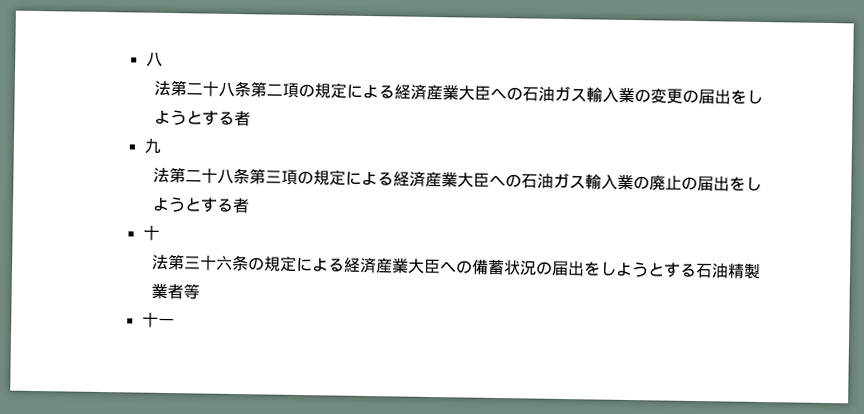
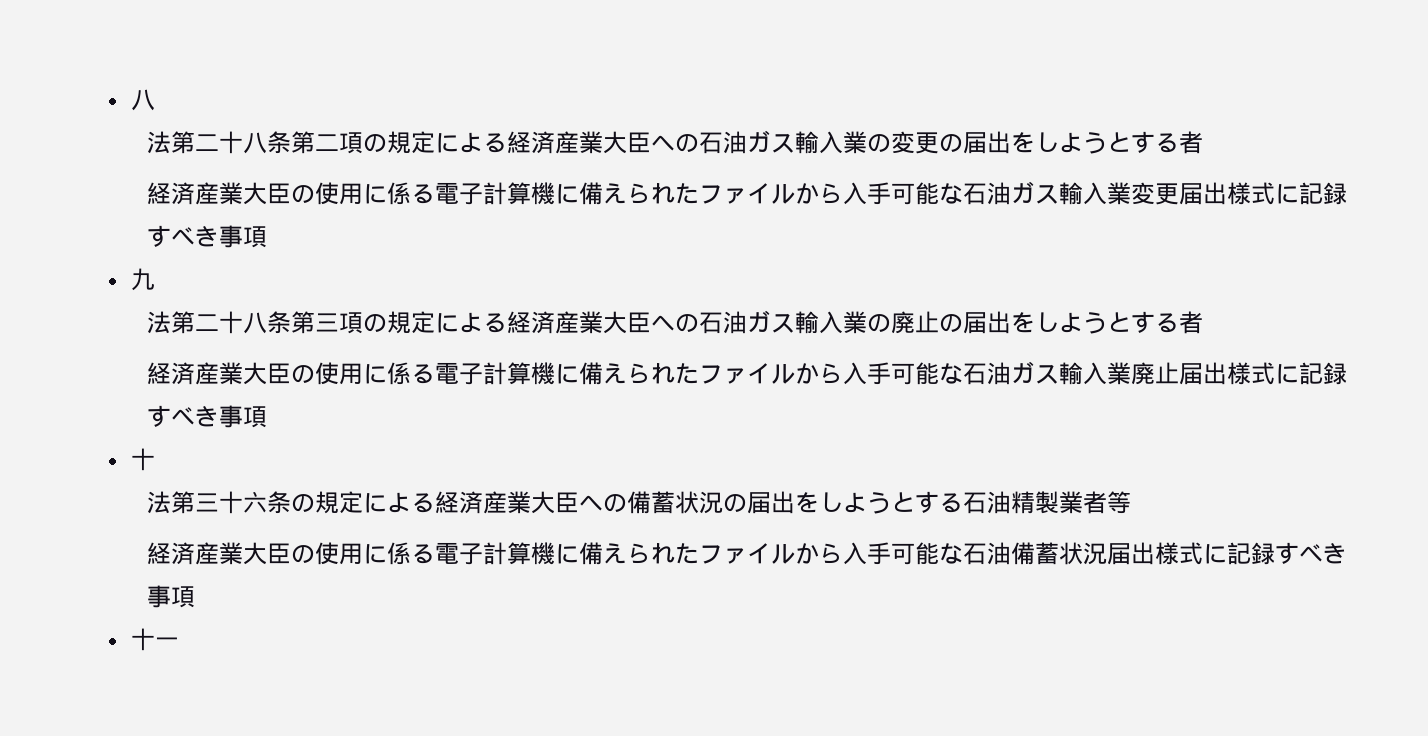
+ 経済産業大臣の使用に係る電子計算機に備えられたファイルから入手可能な石油ガス輸入業変更届出様式に記録すべき事項
+ 経済産業大臣の使用に係る電子計算機に備えられたファイルから入手可能な石油ガス輸入業廃止届出様式に記録すべき事項
+ 経済産業大臣の使用に係る電子計算機に備えられたファイルから入手可能な石油備蓄状況届出様式に記録すべき事項

